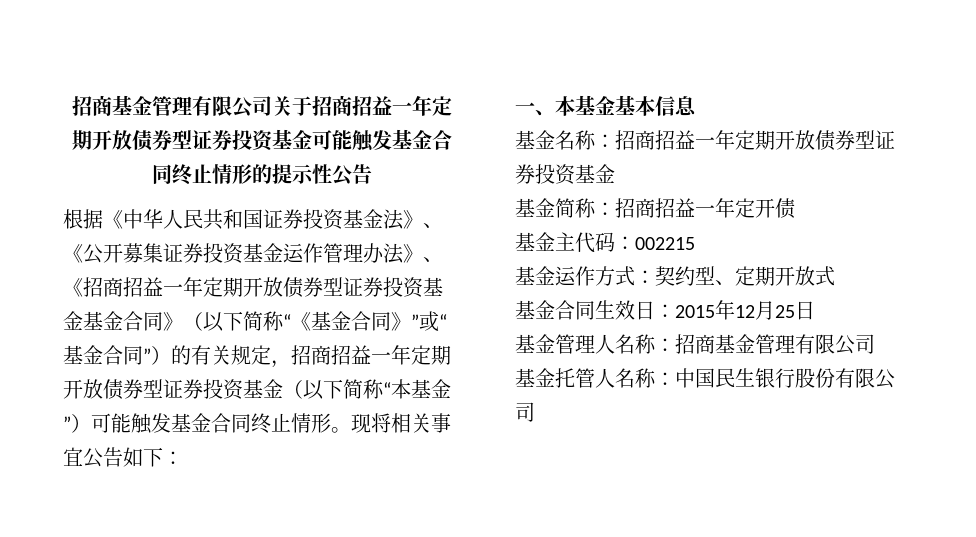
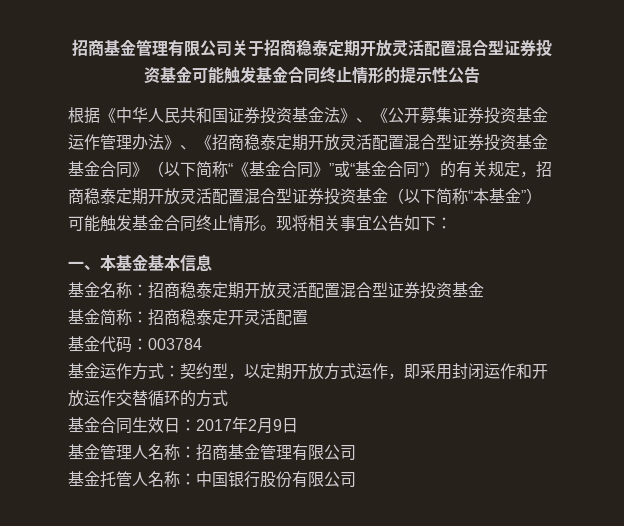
- 招商基金管理有限公司关于招商招益一年定期开放债券型证券投资基金可能触发基金合同终止情形的提示性公告
+ 招商基金管理有限公司关于招商稳泰定期开放灵活配置混合型证券投资基金可能触发基金合同终止情形的提示性公告
- 根据《中华人民共和国证券投资基金法》、《公开募集证券投资基金运作管理办法》、《招商招益一年定期开放债券型证券投资基金基金合同》（以下简称“《基金合同》”或“基金合同”）的有关规定，招商招益一年定期开放债券型证券投资基金（以下简称“本基金”）可能触发基金合同终止情形。
+ 根据《中华人民共和国证券投资基金法》、《公开募集证券投资基金运作管理办法》、《招商稳泰定期开放灵活配置混合型证券投资基金基金合同》（以下简称“《基金合同》”或“基金合同”）的有关规定，招商稳泰定期开放灵活配置混合型证券投资基金（以下简称“本基金”）可能触发基金合同终止情形。
- 基金名称：招商招益一年定期开放债券型证券投资基金
+ 基金名称：招商稳泰定期开放灵活配置混合型证券投资基金
- 基金简称：招商招益一年定开债
- 基金主代码：002215
+ 基金简称：招商稳泰定开灵活配置
+ 基金代码：003784
- 基金运作方式：契约型、定期开放式
+ 基金运作方式：契约型，以定期开放方式运作，即采用封闭运作和开放运作交替循环的方式
- 基金合同生效日：2015年12月25日
+ 基金合同生效日：2017年2月9日
- 基金托管人名称：中国民生银行股份有限公司
+ 基金托管人名称：中国银行股份有限公司

